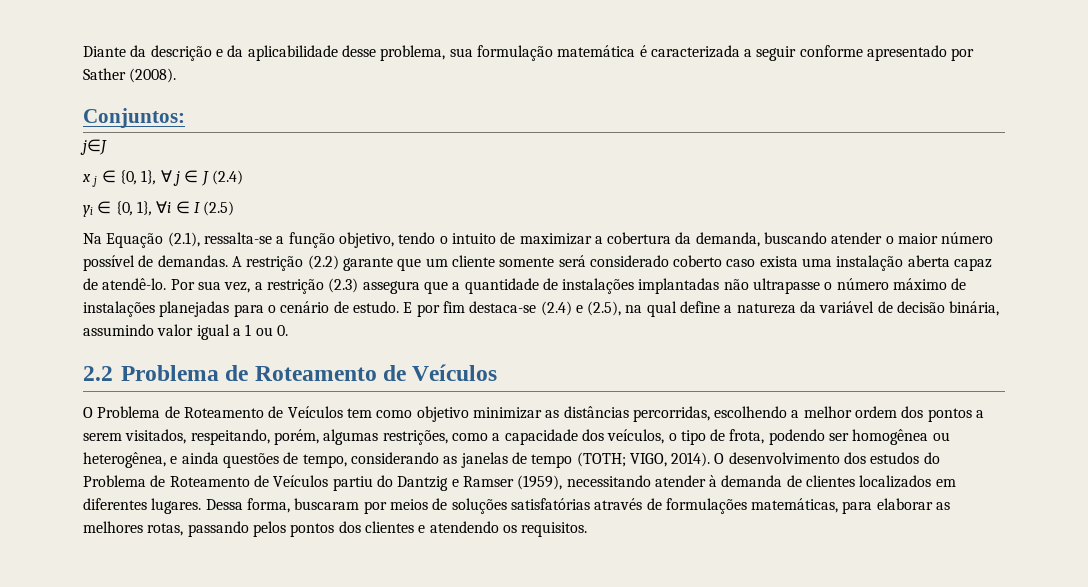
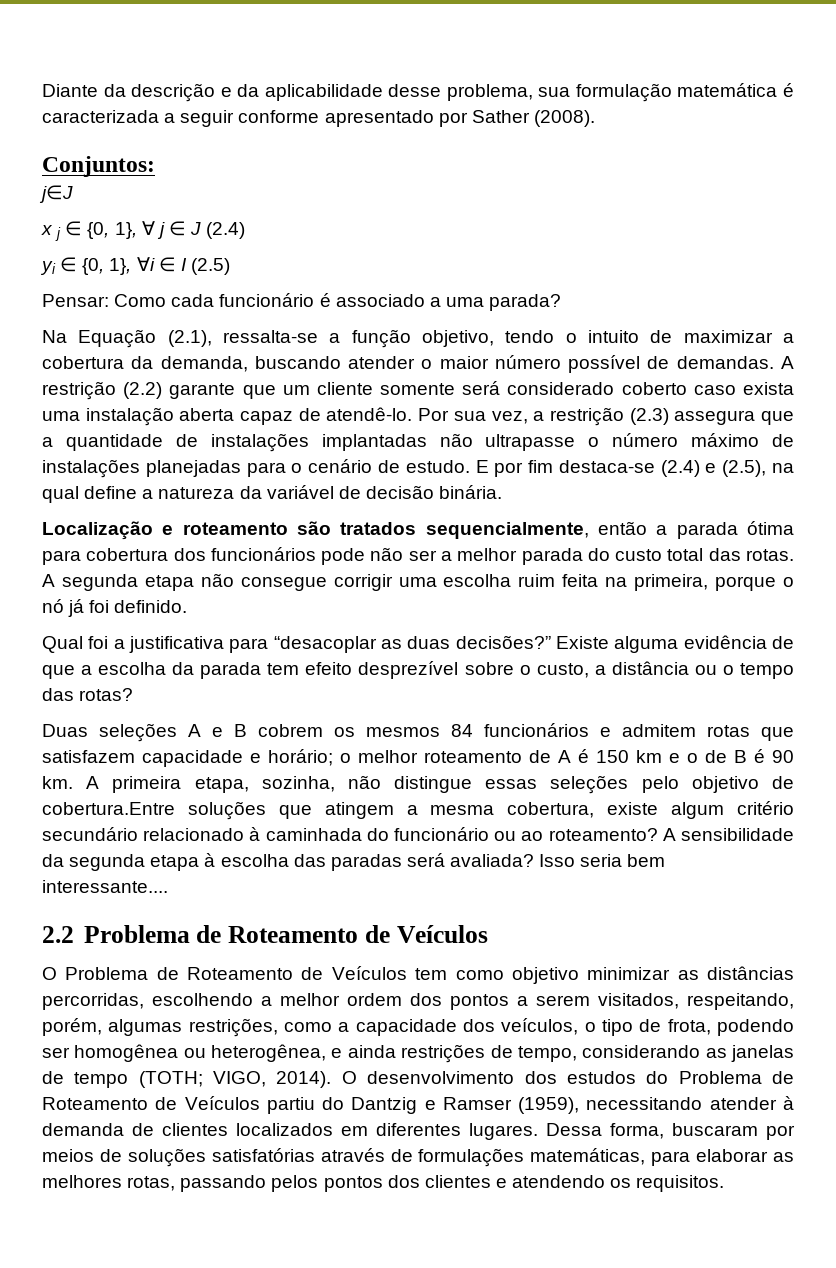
+ Pensar: Como cada funcionário é associado a uma parada?
- E por fim destaca-se (2.4) e (2.5), na qual define a natureza da variável de decisão binária, assumindo valor igual a 1 ou 0.
+ E por fim destaca-se (2.4) e (2.5), na qual define a natureza da variável de decisão binária.
+ Localização e roteamento são tratados sequencialmente, então a parada ótima para cobertura dos funcionários pode não ser a melhor parada do custo total das rotas. A segunda etapa não consegue corrigir uma escolha ruim feita na primeira, porque o nó já foi definido.
+ Qual foi a justificativa para “desacoplar as duas decisões?” Existe alguma evidência de que a escolha da parada tem efeito desprezível sobre o custo, a distância ou o tempo das rotas?
+ Duas seleções A e B cobrem os mesmos 84 funcionários e admitem rotas que satisfazem capacidade e horário; o melhor roteamento de A é 150 km e o de B é 90 km. A primeira etapa, sozinha, não distingue essas seleções pelo objetivo de cobertura.Entre soluções que atingem a mesma cobertura, existe algum critério secundário relacionado à caminhada do funcionário ou ao roteamento? A sensibilidade da segunda etapa à escolha das paradas será avaliada? Isso seria bem interessante....
- O Problema de Roteamento de Veículos tem como objetivo minimizar as distâncias percorridas, escolhendo a melhor ordem dos pontos a serem visitados, respeitando, porém, algumas restrições, como a capacidade dos veículos, o tipo de frota, podendo ser homogênea ou heterogênea, e ainda questões de tempo, considerando as janelas de tempo (TOTH; VIGO, 2014).
+ O Problema de Roteamento de Veículos tem como objetivo minimizar as distâncias percorridas, escolhendo a melhor ordem dos pontos a serem visitados, respeitando, porém, algumas restrições, como a capacidade dos veículos, o tipo de frota, podendo ser homogênea ou heterogênea, e ainda restrições de tempo, considerando as janelas de tempo (TOTH; VIGO, 2014).

